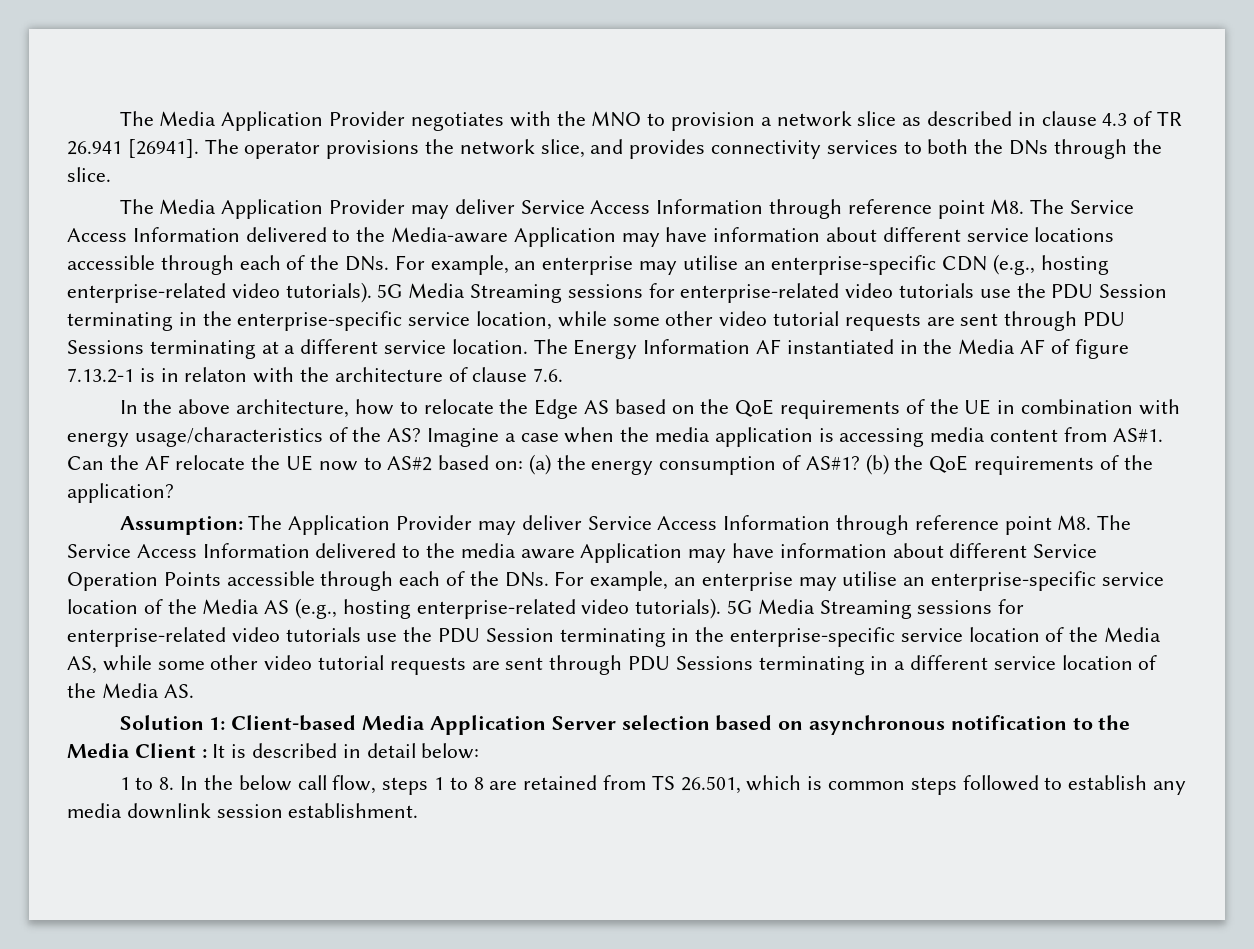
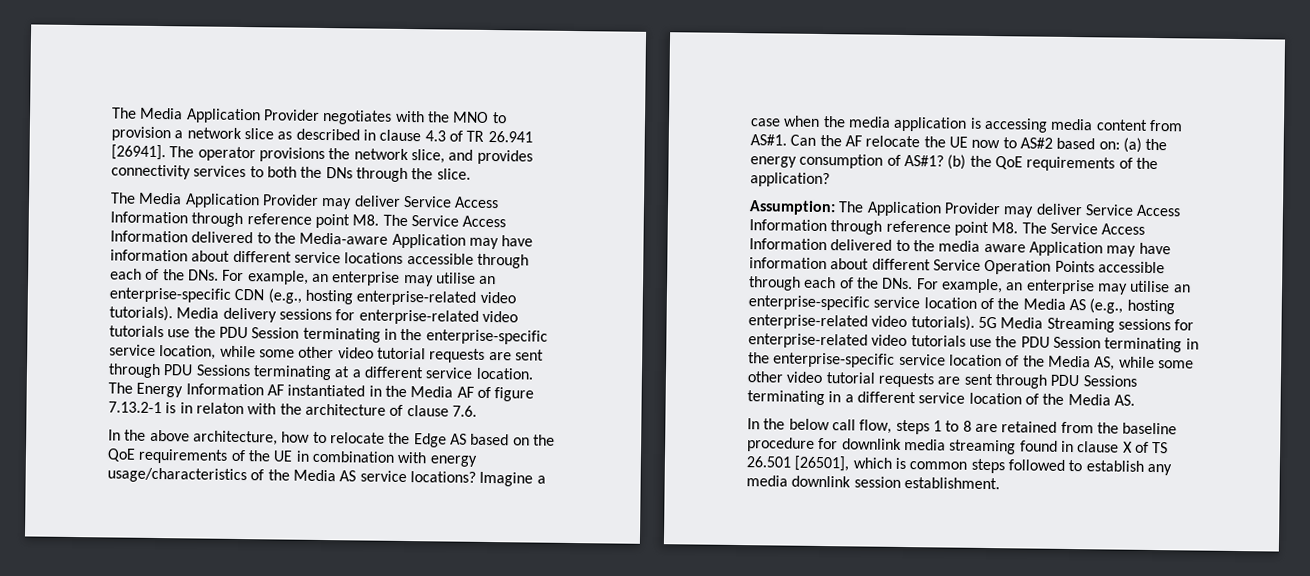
- 5G Media Streaming sessions for enterprise-related video tutorials use the PDU Session terminating in the enterprise-specific service location, while some other video tutorial requests are sent through PDU Sessions terminating at a different service location.
+ Media delivery sessions for enterprise-related video tutorials use the PDU Session terminating in the enterprise-specific service location, while some other video tutorial requests are sent through PDU Sessions terminating at a different service location.
- In the above architecture, how to relocate the Edge AS based on the QoE requirements of the UE in combination with energy usage/characteristics of the AS?
+ In the above architecture, how to relocate the Edge AS based on the QoE requirements of the UE in combination with energy usage/characteristics of the Media AS service locations?
- Solution 1: Client-based Media Application Server selection based on asynchronous notification to the Media Client : It is described in detail below:
- 1 to 8. In the below call flow, steps 1 to 8 are retained from TS 26.501, which is common steps followed to establish any media downlink session establishment.
+ In the below call flow, steps 1 to 8 are retained from the baseline procedure for downlink media streaming found in clause X of TS 26.501 [26501], which is common steps followed to establish any media downlink session establishment.

